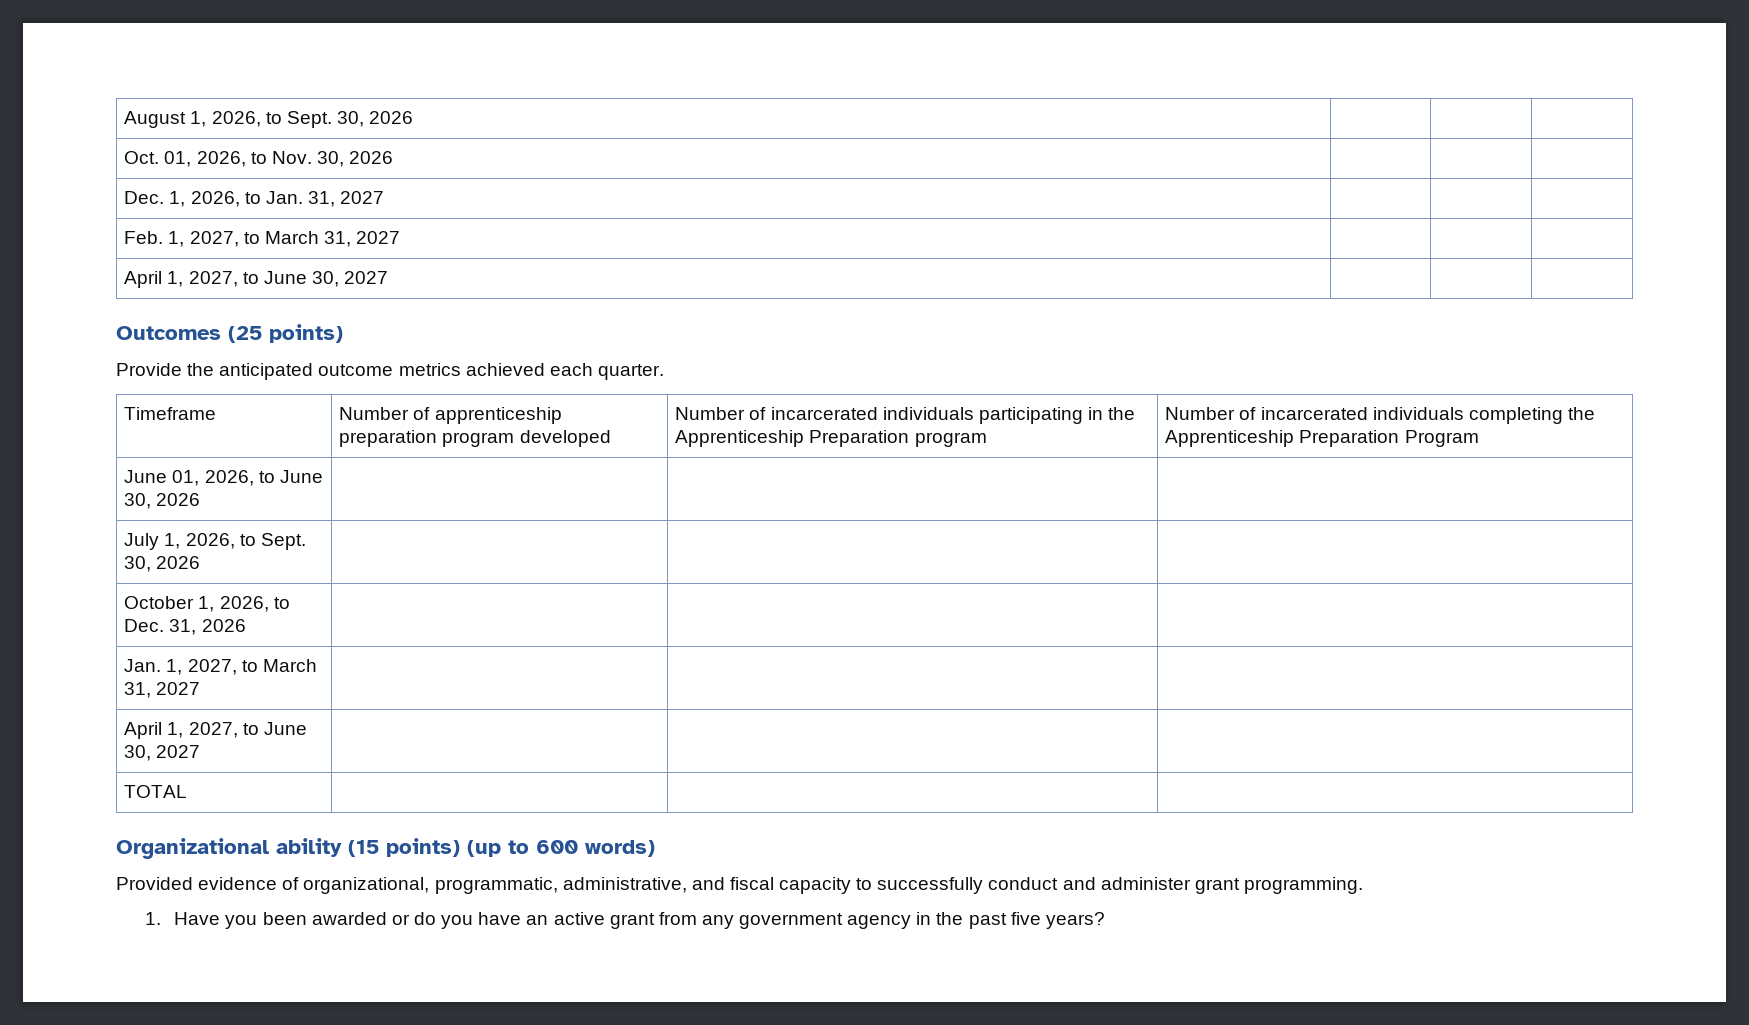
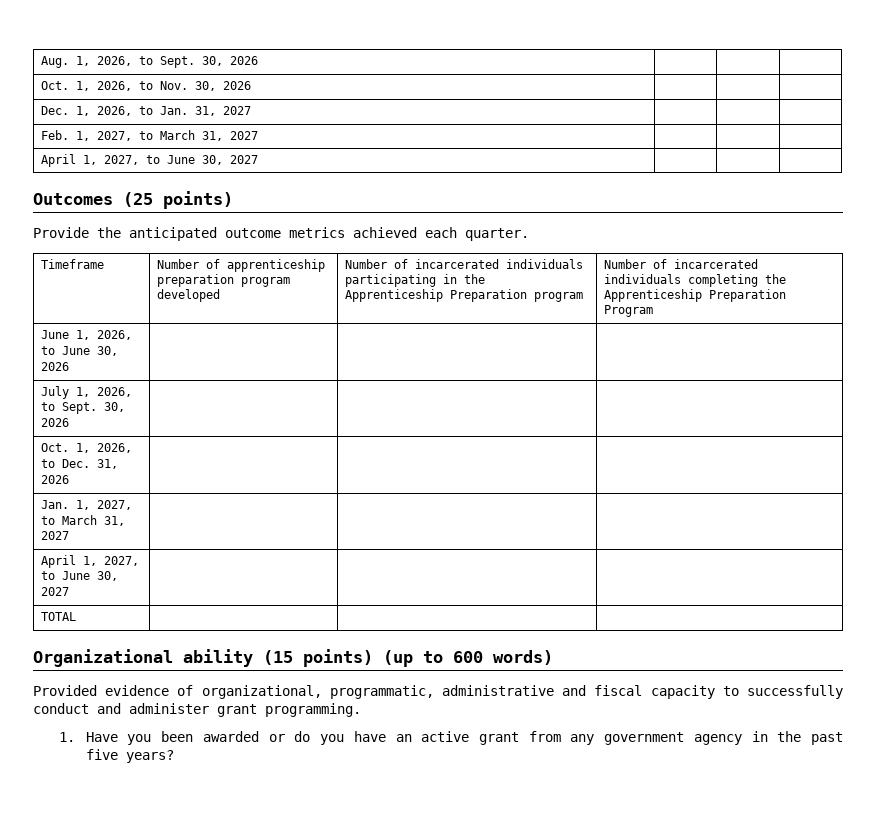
- August 1, 2026, to Sept. 30, 2026 | | |
- Oct. 01, 2026, to Nov. 30, 2026 | | |
+ Aug. 1, 2026, to Sept. 30, 2026 | | |
+ Oct. 1, 2026, to Nov. 30, 2026 | | |
- June 01, 2026, to June 30, 2026 | | |
+ June 1, 2026, to June 30, 2026 | | |
- October 1, 2026, to Dec. 31, 2026 | | |
+ Oct. 1, 2026, to Dec. 31, 2026 | | |
- Provided evidence of organizational, programmatic, administrative, and fiscal capacity to successfully conduct and administer grant programming.
+ Provided evidence of organizational, programmatic, administrative and fiscal capacity to successfully conduct and administer grant programming.

